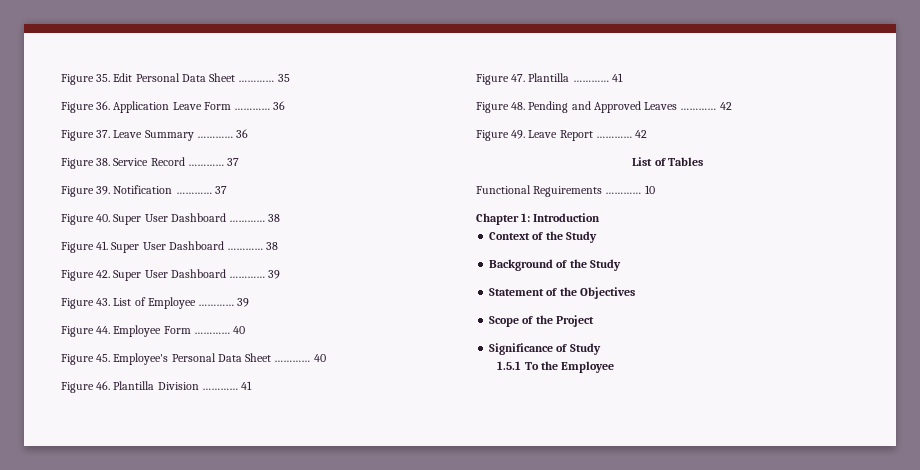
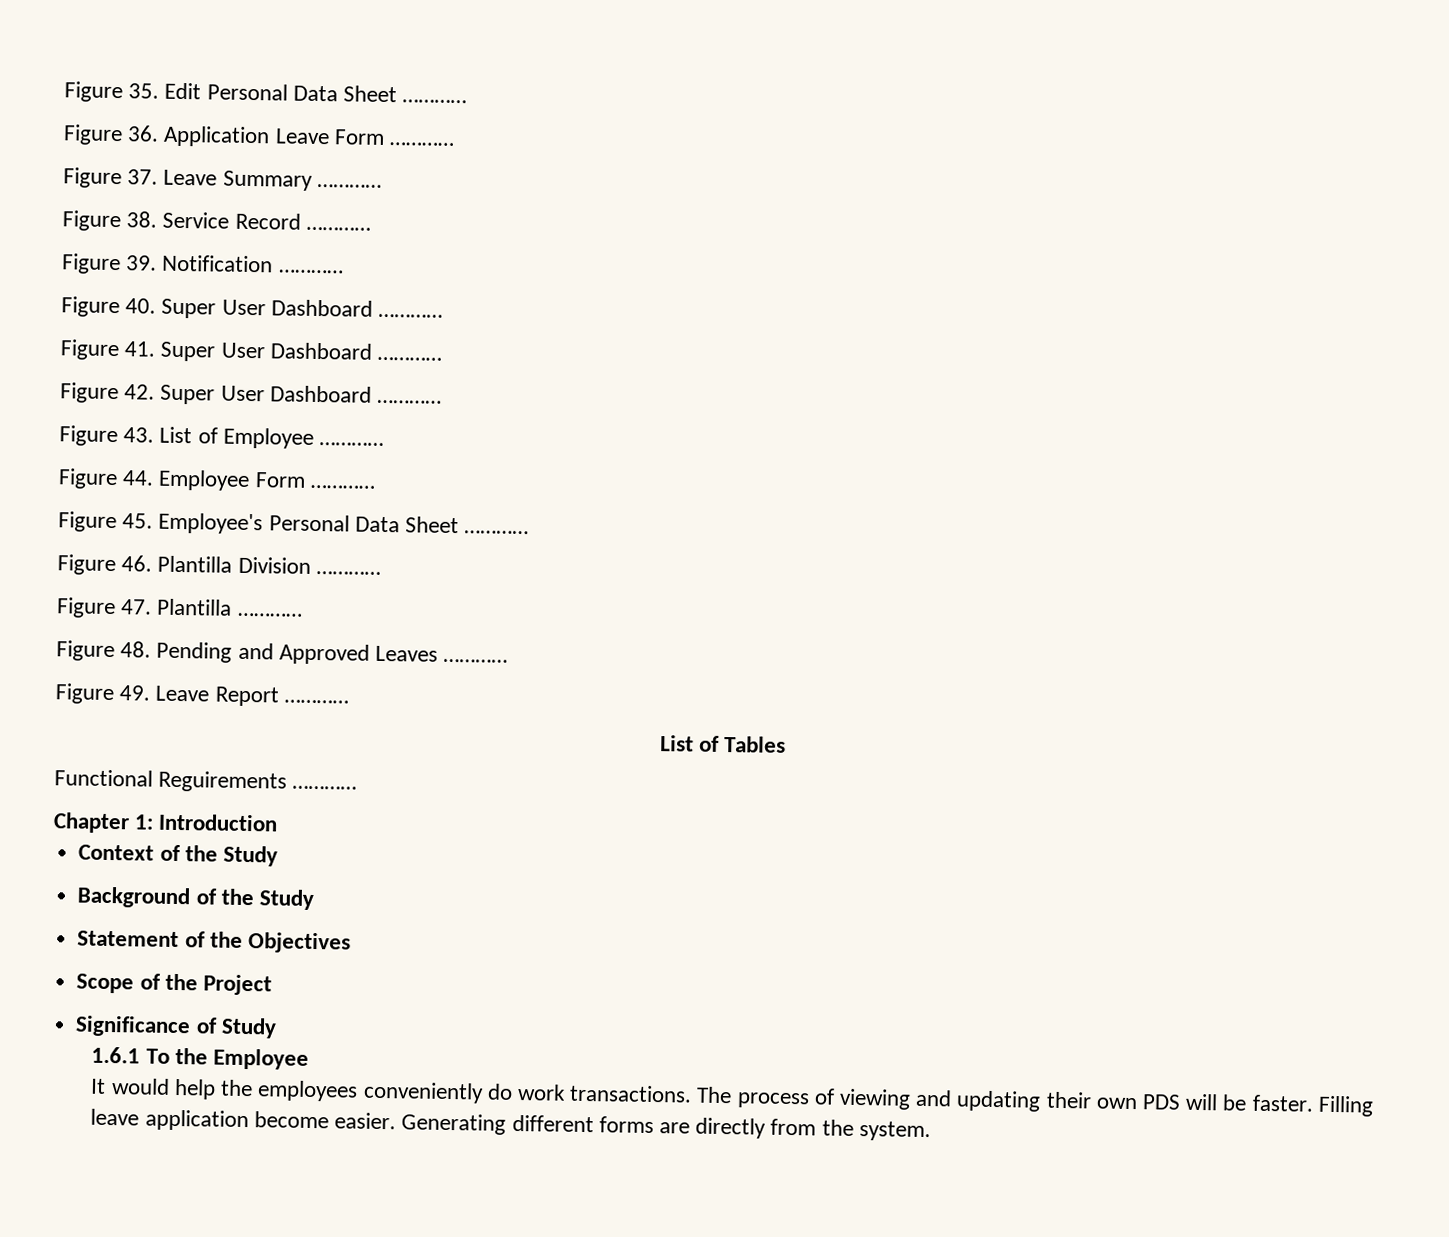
- 35
- Figure 36. Application Leave Form ………… 36
+ Figure 36. Application Leave Form …………
- Figure 37. Leave Summary ………… 36
+ Figure 37. Leave Summary …………
- Figure 38. Service Record ………… 37
+ Figure 38. Service Record …………
- Figure 39. Notification ………… 37
+ Figure 39. Notification …………
- Figure 40. Super User Dashboard ………… 38
+ Figure 40. Super User Dashboard …………
- Figure 41. Super User Dashboard ………… 38
+ Figure 41. Super User Dashboard …………
- Figure 42. Super User Dashboard ………… 39
+ Figure 42. Super User Dashboard …………
- Figure 43. List of Employee ………… 39
+ Figure 43. List of Employee …………
- Figure 44. Employee Form ………… 40
+ Figure 44. Employee Form …………
- Figure 45. Employee's Personal Data Sheet ………… 40
+ Figure 45. Employee's Personal Data Sheet …………
- Figure 46. Plantilla Division ………… 41
+ Figure 46. Plantilla Division …………
- Figure 47. Plantilla ………… 41
+ Figure 47. Plantilla …………
- Figure 48. Pending and Approved Leaves ………… 42
+ Figure 48. Pending and Approved Leaves …………
- Figure 49. Leave Report ………… 42
+ Figure 49. Leave Report …………
- 10
- 1.5.1 To the Employee
+ 1.6.1 To the Employee
+ It would help the employees conveniently do work transactions. The process of viewing and updating their own PDS will be faster. Filling leave application become easier. Generating different forms are directly from the system.

